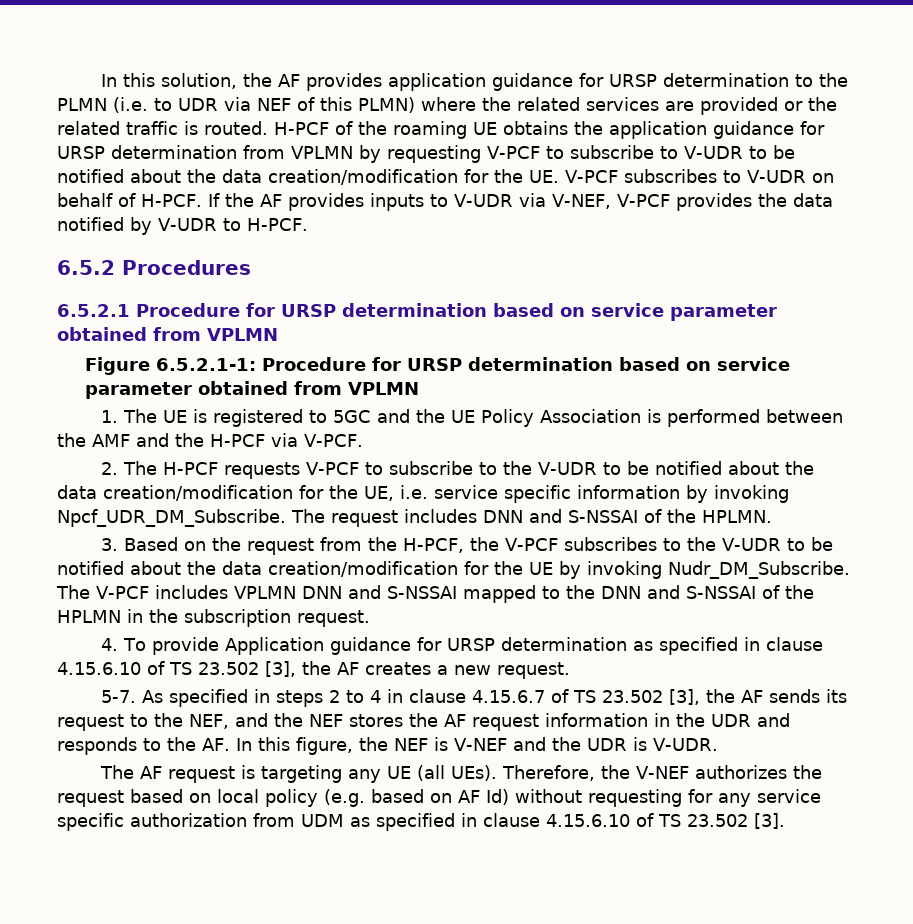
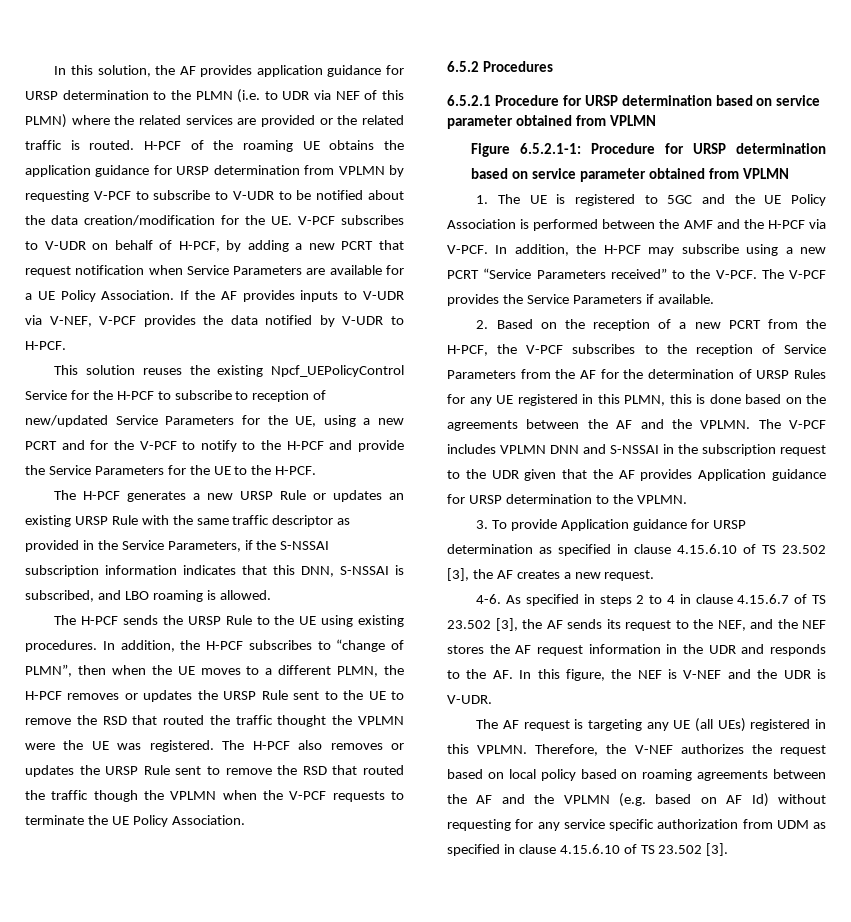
- H-PCF of the roaming UE obtains the application guidance for URSP determination from VPLMN by requesting V-PCF to subscribe to V-UDR to be notified about the data creation/modification for the UE. V-PCF subscribes to V-UDR on behalf of H-PCF.
+ H-PCF of the roaming UE obtains the application guidance for URSP determination from VPLMN by requesting V-PCF to subscribe to V-UDR to be notified about the data creation/modification for the UE. V-PCF subscribes to V-UDR on behalf of H-PCF, by adding a new PCRT that request notification when Service Parameters are available for a UE Policy Association.
+ This solution reuses the existing Npcf_UEPolicyControl Service for the H-PCF to subscribe to reception of new/updated Service Parameters for the UE, using a new PCRT and for the V-PCF to notify to the H-PCF and provide the Service Parameters for the UE to the H-PCF.
+ The H-PCF generates a new URSP Rule or updates an existing URSP Rule with the same traffic descriptor as provided in the Service Parameters, if the S-NSSAI subscription information indicates that this DNN, S-NSSAI is subscribed, and LBO roaming is allowed.
+ The H-PCF sends the URSP Rule to the UE using existing procedures. In addition, the H-PCF subscribes to “change of PLMN”, then when the UE moves to a different PLMN, the H-PCF removes or updates the URSP Rule sent to the UE to remove the RSD that routed the traffic thought the VPLMN were the UE was registered. The H-PCF also removes or updates the URSP Rule sent to remove the RSD that routed the traffic though the VPLMN when the V-PCF requests to terminate the UE Policy Association.
- 1. The UE is registered to 5GC and the UE Policy Association is performed between the AMF and the H-PCF via V-PCF.
- 2. The H-PCF requests V-PCF to subscribe to the V-UDR to be notified about the data creation/modification for the UE, i.e. service specific information by invoking Npcf_UDR_DM_Subscribe. The request includes DNN and S-NSSAI of the HPLMN.
- 3. Based on the request from the H-PCF, the V-PCF subscribes to the V-UDR to be notified about the data creation/modification for the UE by invoking Nudr_DM_Subscribe.
+ 1. The UE is registered to 5GC and the UE Policy Association is performed between the AMF and the H-PCF via V-PCF. In addition, the H-PCF may subscribe using a new PCRT “Service Parameters received” to the V-PCF. The V-PCF provides the Service Parameters if available.
+ 2. Based on the reception of a new PCRT from the H-PCF, the V-PCF subscribes to the reception of Service Parameters from the AF for the determination of URSP Rules for any UE registered in this PLMN, this is done based on the agreements between the AF and the VPLMN.
- The V-PCF includes VPLMN DNN and S-NSSAI mapped to the DNN and S-NSSAI of the HPLMN in the subscription request.
- 4. To provide Application guidance for URSP determination as specified in clause 4.15.6.10 of TS 23.502 [3], the AF creates a new request.
+ The V-PCF includes VPLMN DNN and S-NSSAI in the subscription request to the UDR given that the AF provides Application guidance for URSP determination to the VPLMN.
+ 3. To provide Application guidance for URSP determination as specified in clause 4.15.6.10 of TS 23.502 [3], the AF creates a new request.
- 5-7.
+ 4-6.
- The AF request is targeting any UE (all UEs).
+ The AF request is targeting any UE (all UEs) registered in this VPLMN.
- Therefore, the V-NEF authorizes the request based on local policy (e.g. based on AF Id) without requesting for any service specific authorization from UDM as specified in clause 4.15.6.10 of TS 23.502 [3].
+ Therefore, the V-NEF authorizes the request based on local policy based on roaming agreements between the AF and the VPLMN (e.g. based on AF Id) without requesting for any service specific authorization from UDM as specified in clause 4.15.6.10 of TS 23.502 [3].

